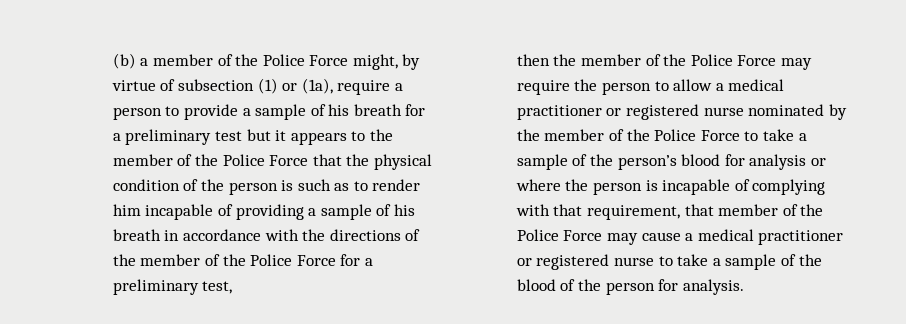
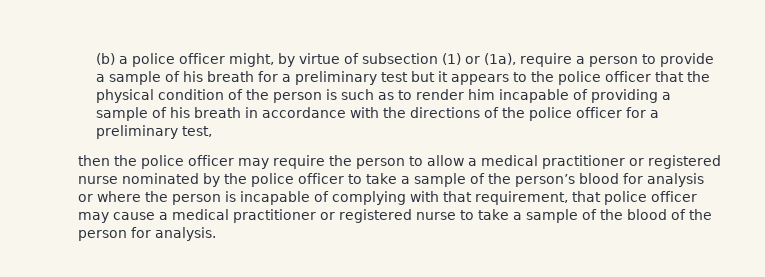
- (b) a member of the Police Force might, by virtue of subsection (1) or (1a), require a person to provide a sample of his breath for a preliminary test but it appears to the member of the Police Force that the physical condition of the person is such as to render him incapable of providing a sample of his breath in accordance with the directions of the member of the Police Force for a preliminary test,
+ (b) a police officer might, by virtue of subsection (1) or (1a), require a person to provide a sample of his breath for a preliminary test but it appears to the police officer that the physical condition of the person is such as to render him incapable of providing a sample of his breath in accordance with the directions of the police officer for a preliminary test,
- then the member of the Police Force may require the person to allow a medical practitioner or registered nurse nominated by the member of the Police Force to take a sample of the person’s blood for analysis or where the person is incapable of complying with that requirement, that member of the Police Force may cause a medical practitioner or registered nurse to take a sample of the blood of the person for analysis.
+ then the police officer may require the person to allow a medical practitioner or registered nurse nominated by the police officer to take a sample of the person’s blood for analysis or where the person is incapable of complying with that requirement, that police officer may cause a medical practitioner or registered nurse to take a sample of the blood of the person for analysis.

